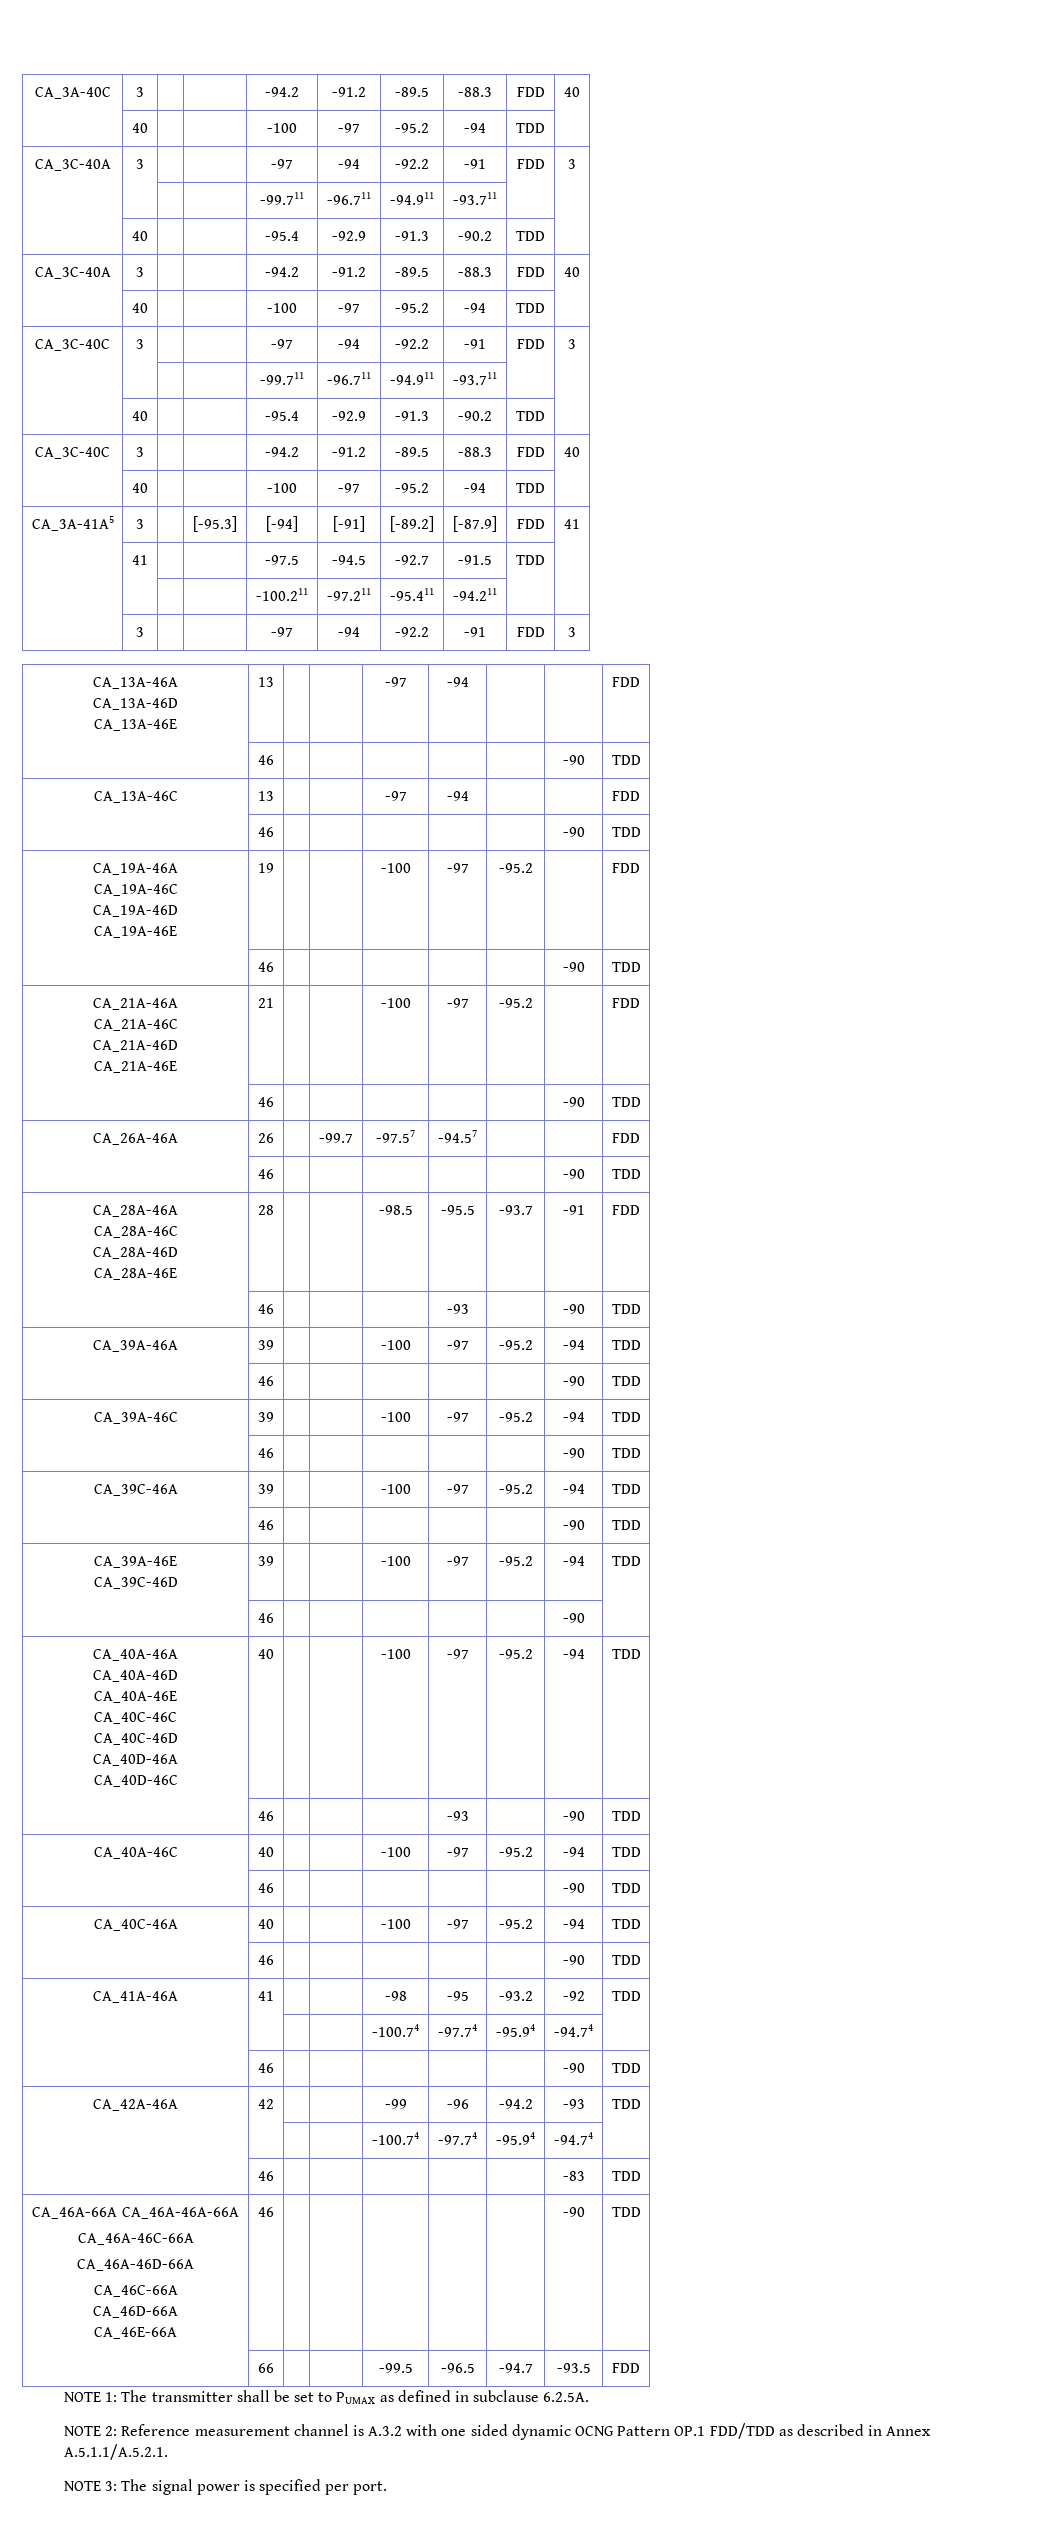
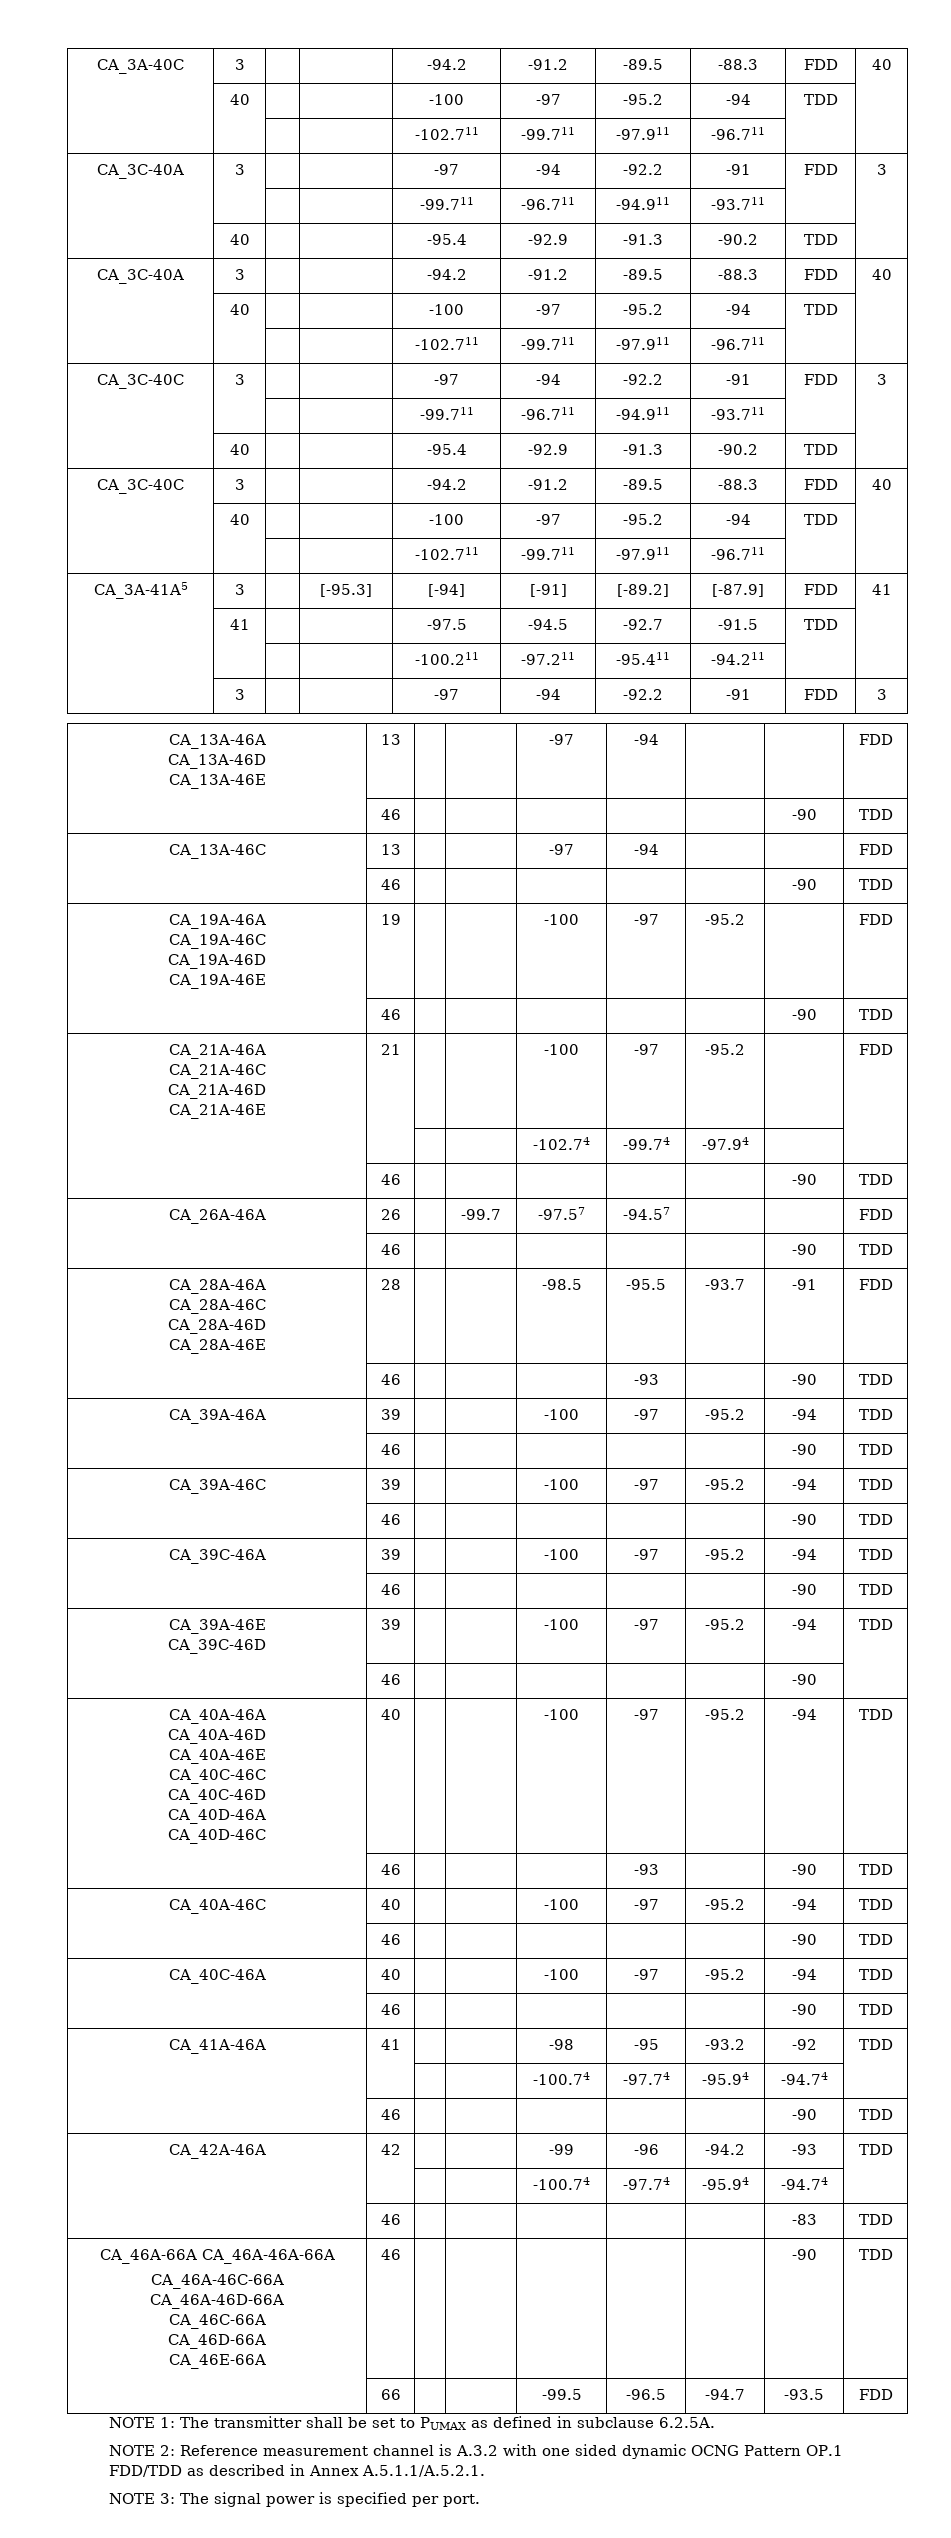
  CA_3A-40C | 3 | | | -94.2 | -91.2 | -89.5 | -88.3 | FDD | 40
  | 40 | | | -100 | -97 | -95.2 | -94 | TDD |
+ | | | | -102.711 | -99.711 | -97.911 | -96.711 | |
  CA_3C-40A | 3 | | | -94.2 | -91.2 | -89.5 | -88.3 | FDD | 40
  | 40 | | | -100 | -97 | -95.2 | -94 | TDD |
+ | | | | -102.711 | -99.711 | -97.911 | -96.711 | |
  CA_3C-40C | 3 | | | -94.2 | -91.2 | -89.5 | -88.3 | FDD | 40
  | 40 | | | -100 | -97 | -95.2 | -94 | TDD |
+ | | | | -102.711 | -99.711 | -97.911 | -96.711 | |
+ | | | | -102.74 | -99.74 | -97.94 | |

